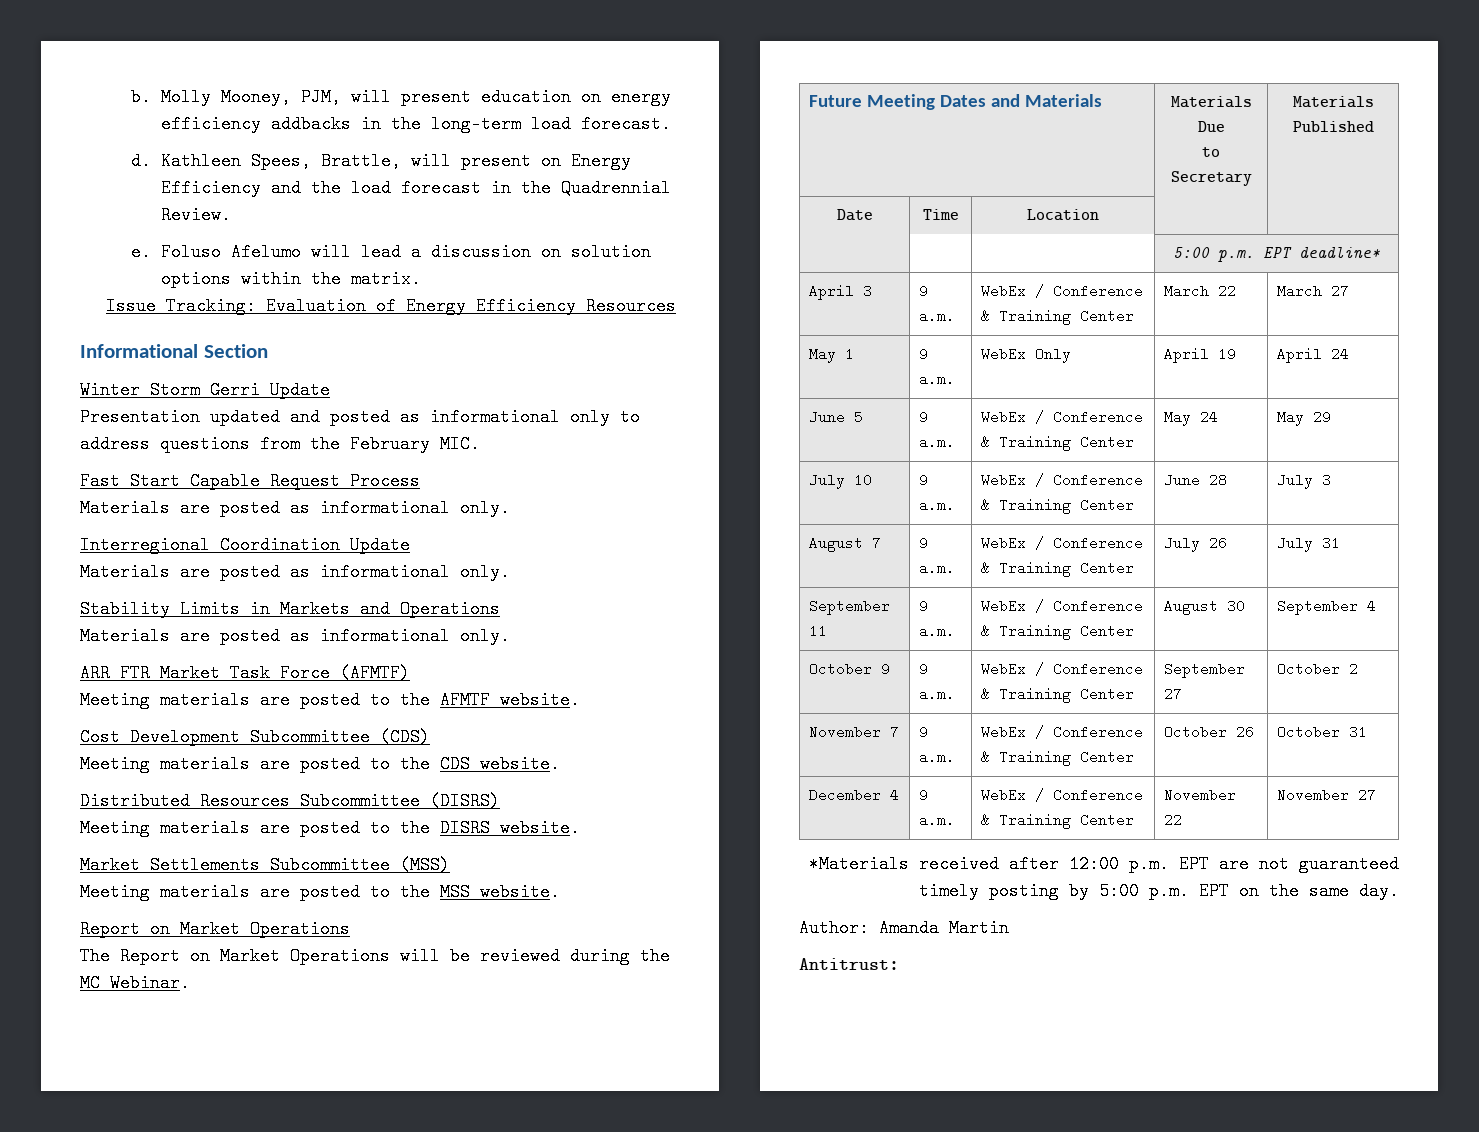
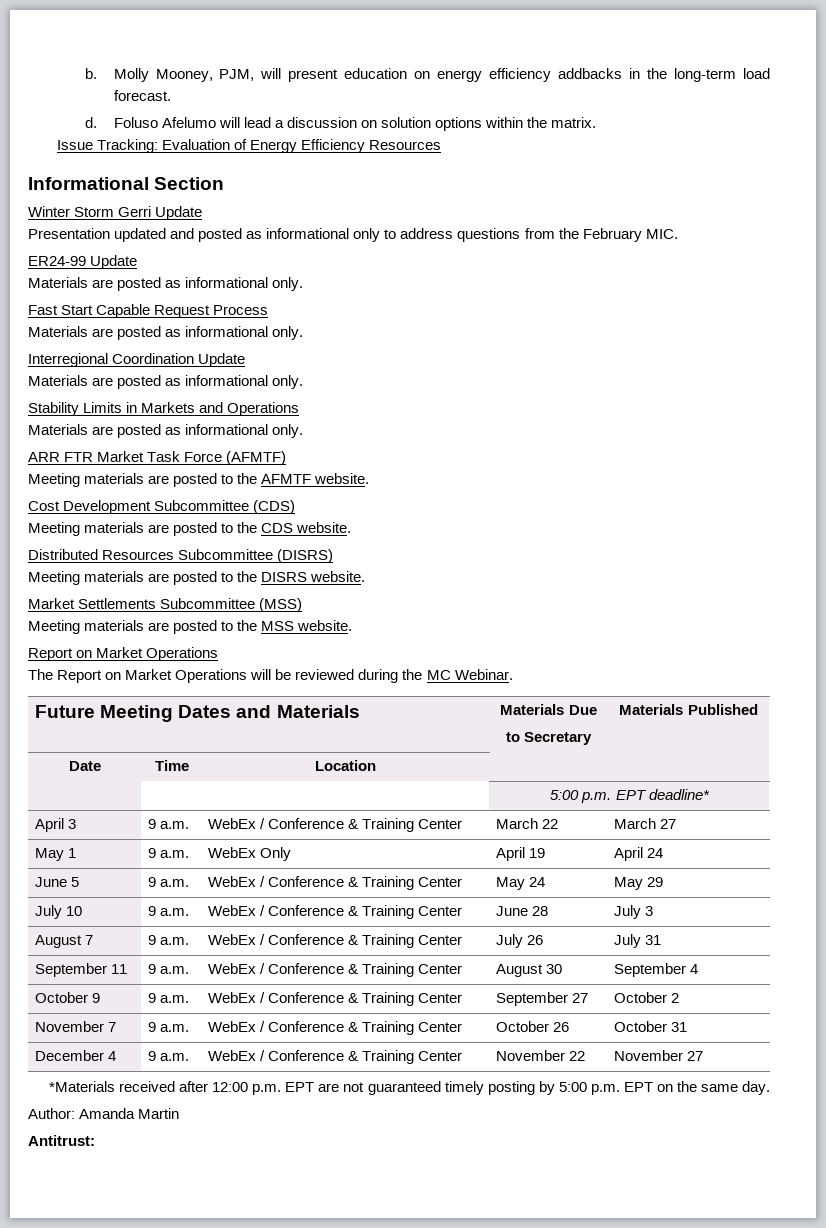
- Kathleen Spees, Brattle, will present on Energy Efficiency and the load forecast in the Quadrennial Review.
- e.
+ ER24-99 Update
+ Materials are posted as informational only.

